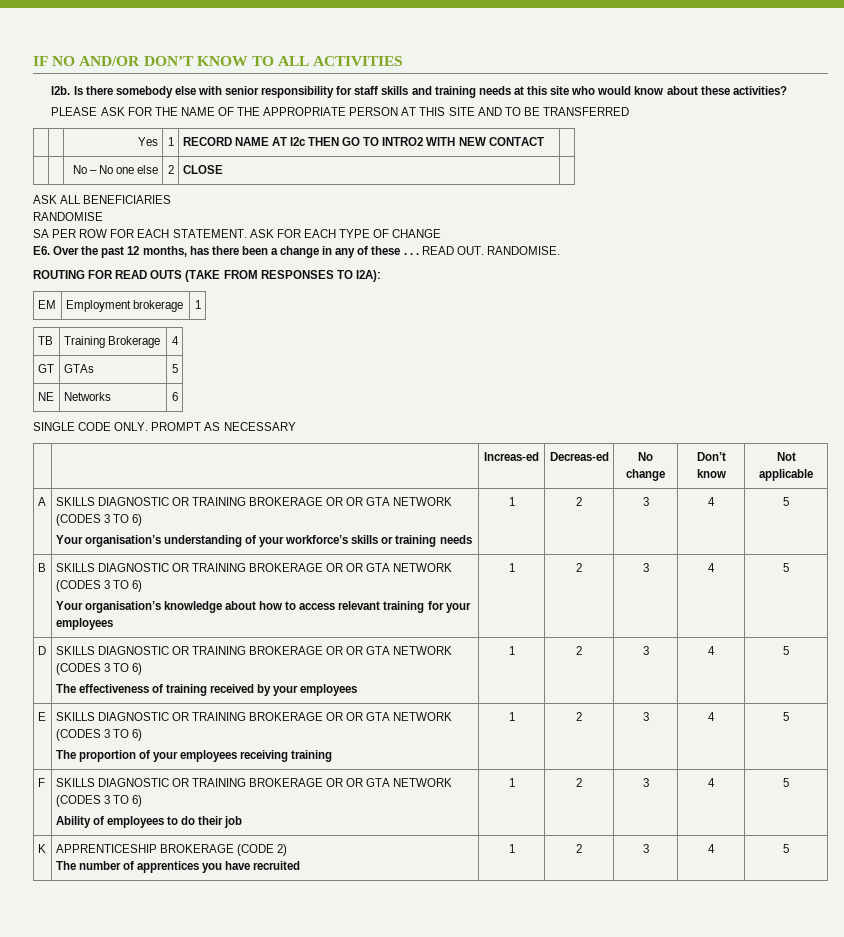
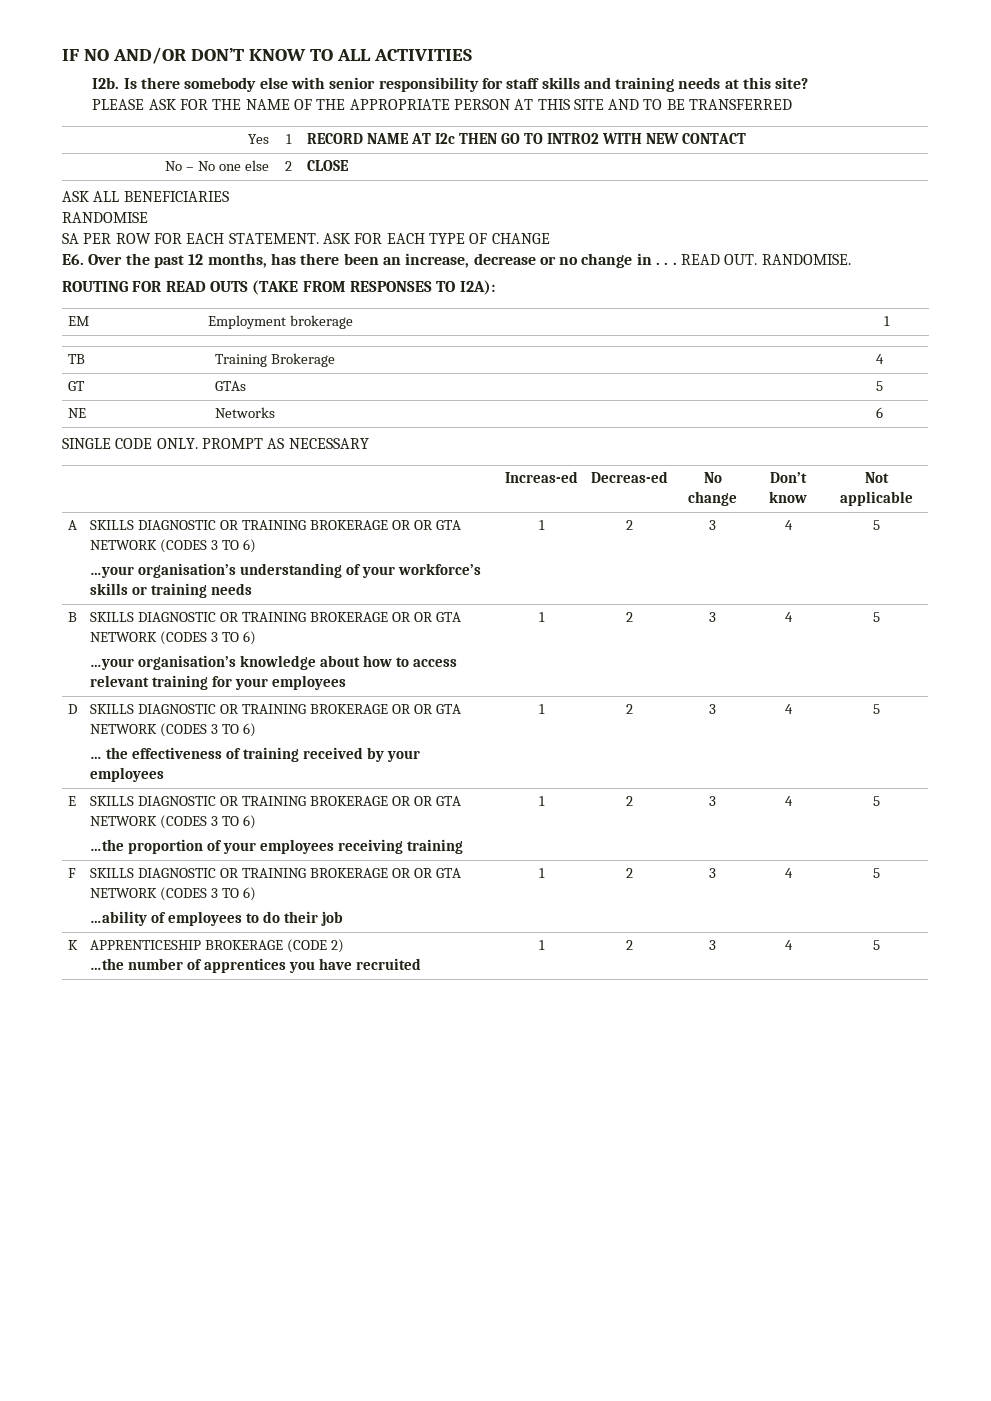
- I2b. Is there somebody else with senior responsibility for staff skills and training needs at this site who would know about these activities?
+ I2b. Is there somebody else with senior responsibility for staff skills and training needs at this site?
- E6. Over the past 12 months, has there been a change in any of these . . .
+ E6. Over the past 12 months, has there been an increase, decrease or no change in . . .
  A | SKILLS DIAGNOSTIC OR TRAINING BROKERAGE OR OR GTA NETWORK (CODES 3 TO 6)
- Your organisation’s understanding of your workforce’s skills or training needs | 1 | 2 | 3 | 4 | 5
+ …your organisation’s understanding of your workforce’s skills or training needs | 1 | 2 | 3 | 4 | 5
  B | SKILLS DIAGNOSTIC OR TRAINING BROKERAGE OR OR GTA NETWORK (CODES 3 TO 6)
- Your organisation’s knowledge about how to access relevant training for your employees | 1 | 2 | 3 | 4 | 5
+ …your organisation’s knowledge about how to access relevant training for your employees | 1 | 2 | 3 | 4 | 5
  D | SKILLS DIAGNOSTIC OR TRAINING BROKERAGE OR OR GTA NETWORK (CODES 3 TO 6)
- The effectiveness of training received by your employees | 1 | 2 | 3 | 4 | 5
+ … the effectiveness of training received by your employees | 1 | 2 | 3 | 4 | 5
  E | SKILLS DIAGNOSTIC OR TRAINING BROKERAGE OR OR GTA NETWORK (CODES 3 TO 6)
- The proportion of your employees receiving training | 1 | 2 | 3 | 4 | 5
+ …the proportion of your employees receiving training | 1 | 2 | 3 | 4 | 5
  F | SKILLS DIAGNOSTIC OR TRAINING BROKERAGE OR OR GTA NETWORK (CODES 3 TO 6)
- Ability of employees to do their job | 1 | 2 | 3 | 4 | 5
+ …ability of employees to do their job | 1 | 2 | 3 | 4 | 5
  K | APPRENTICESHIP BROKERAGE (CODE 2)
- The number of apprentices you have recruited | 1 | 2 | 3 | 4 | 5
+ …the number of apprentices you have recruited | 1 | 2 | 3 | 4 | 5

